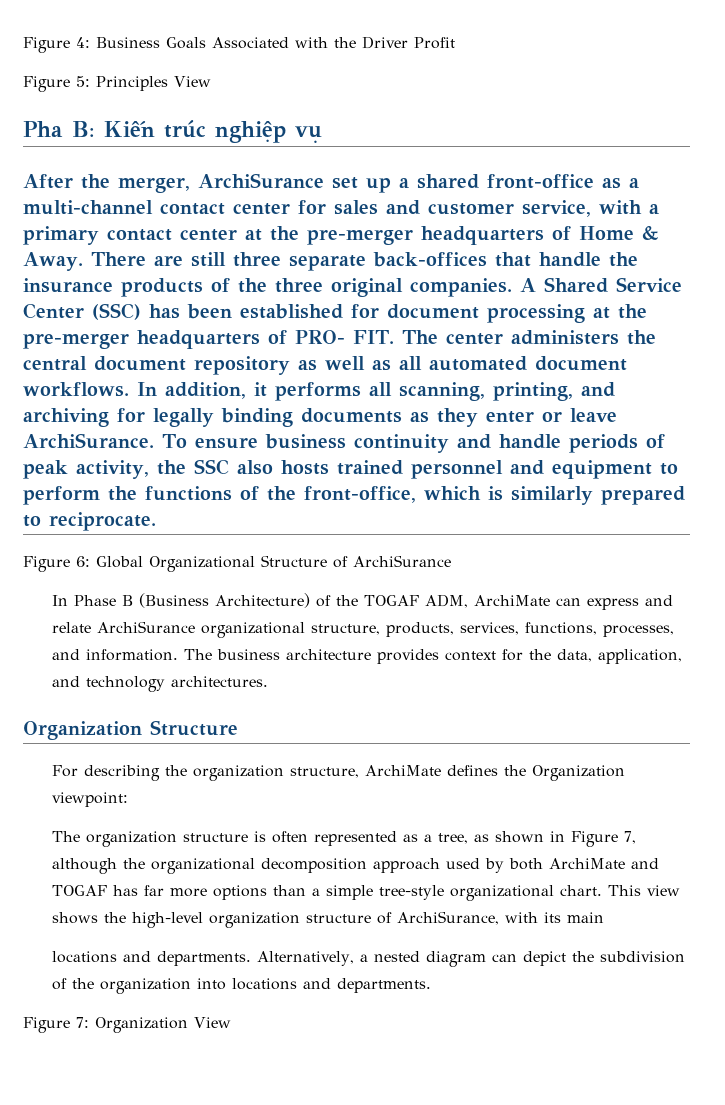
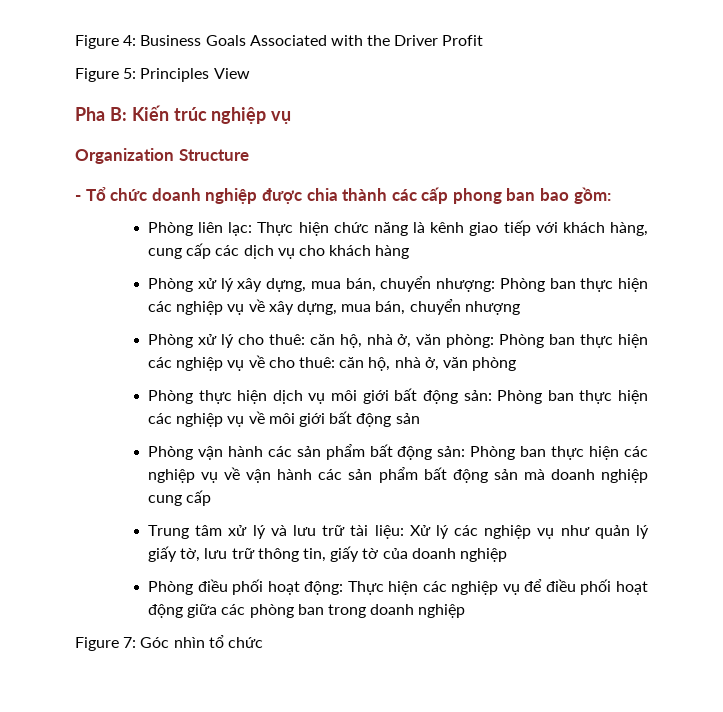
- After the merger, ArchiSurance set up a shared front-office as a multi-channel contact center for sales and customer service, with a primary contact center at the pre-merger headquarters of Home & Away. There are still three separate back-offices that handle the insurance products of the three original companies. A Shared Service Center (SSC) has been established for document processing at the pre-merger headquarters of PRO- FIT. The center administers the central document repository as well as all automated document workflows. In addition, it performs all scanning, printing, and archiving for legally binding documents as they enter or leave ArchiSurance. To ensure business continuity and handle periods of peak activity, the SSC also hosts trained personnel and equipment to perform the functions of the front-office, which is similarly prepared to reciprocate.
- Figure 6: Global Organizational Structure of ArchiSurance
- In Phase B (Business Architecture) of the TOGAF ADM, ArchiMate can express and relate ArchiSurance organizational structure, products, services, functions, processes, and information. The business architecture provides context for the data, application, and technology architectures.
  Organization Structure
- For describing the organization structure, ArchiMate defines the Organization viewpoint:
- The organization structure is often represented as a tree, as shown in Figure 7, although the organizational decomposition approach used by both ArchiMate and TOGAF has far more options than a simple tree-style organizational chart. This view shows the high-level organization structure of ArchiSurance, with its main
- locations and departments. Alternatively, a nested diagram can depict the subdivision of the organization into locations and departments.
- Figure 7: Organization View
+ - Tổ chức doanh nghiệp được chia thành các cấp phong ban bao gồm:
+ Phòng liên lạc: Thực hiện chức năng là kênh giao tiếp với khách hàng, cung cấp các dịch vụ cho khách hàng
+ Phòng xử lý xây dựng, mua bán, chuyển nhượng: Phòng ban thực hiện các nghiệp vụ về xây dựng, mua bán, chuyển nhượng
+ Phòng xử lý cho thuê: căn hộ, nhà ở, văn phòng: Phòng ban thực hiện các nghiệp vụ về cho thuê: căn hộ, nhà ở, văn phòng
+ Phòng thực hiện dịch vụ môi giới bất động sản: Phòng ban thực hiện các nghiệp vụ về môi giới bất động sản
+ Phòng vận hành các sản phẩm bất động sản: Phòng ban thực hiện các nghiệp vụ về vận hành các sản phẩm bất động sản mà doanh nghiệp cung cấp
+ Trung tâm xử lý và lưu trữ tài liệu: Xử lý các nghiệp vụ như quản lý giấy tờ, lưu trữ thông tin, giấy tờ của doanh nghiệp
+ Phòng điều phối hoạt động: Thực hiện các nghiệp vụ để điều phối hoạt động giữa các phòng ban trong doanh nghiệp
+ Figure 7: Góc nhìn tổ chức

